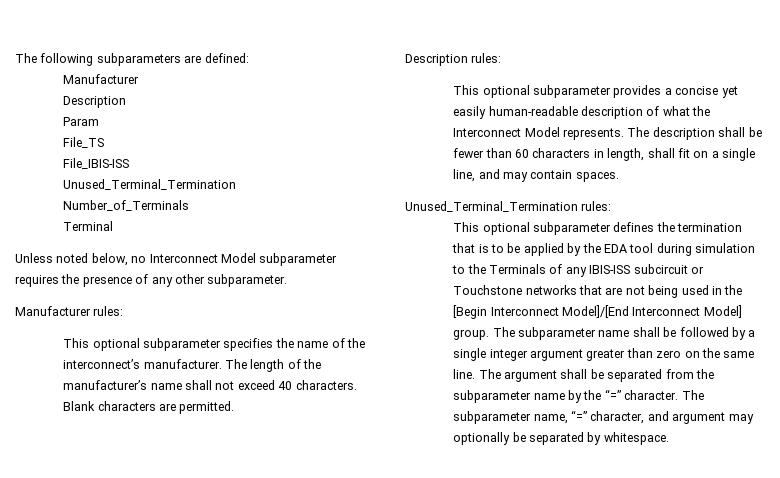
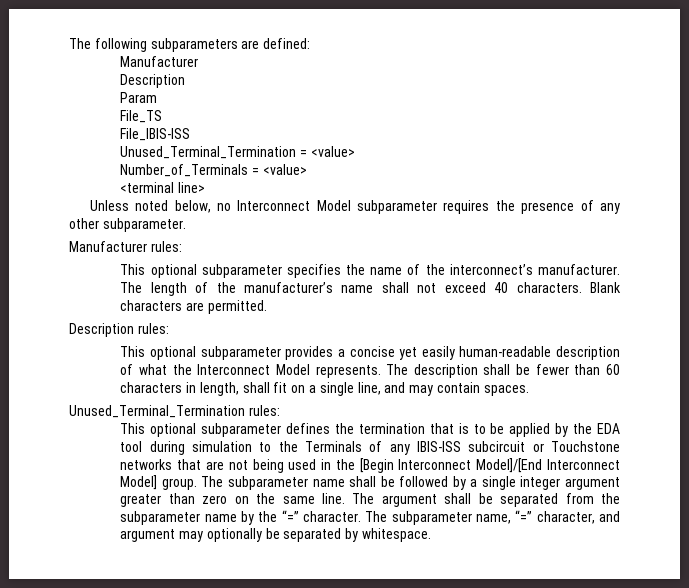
  File_IBIS-ISS
- Unused_Terminal_Termination
+ Unused_Terminal_Termination = <value>
- Number_of_Terminals
- Terminal
+ Number_of_Terminals = <value>
+ <terminal line>

